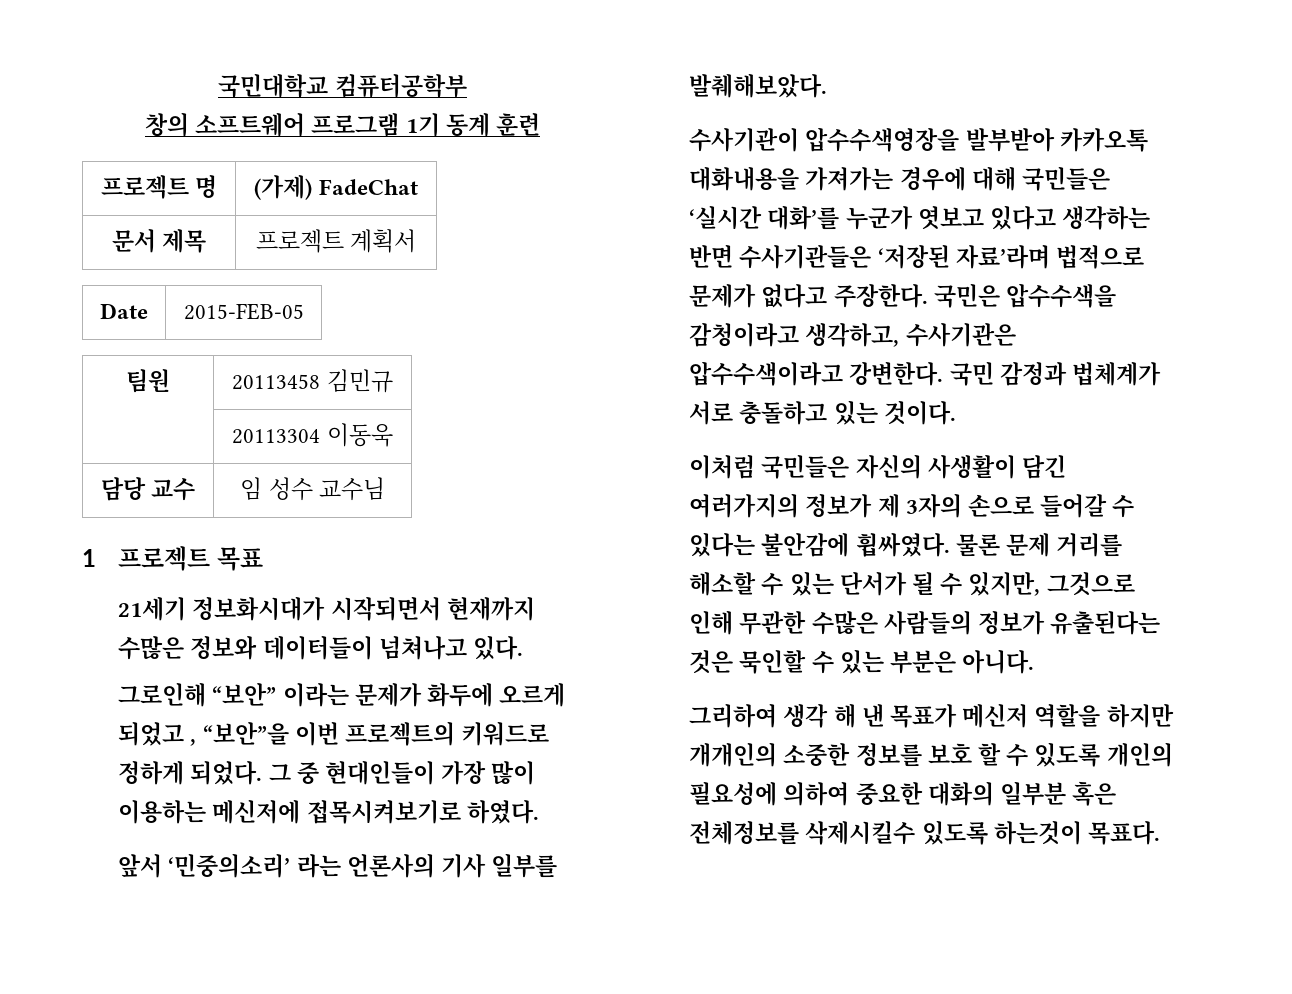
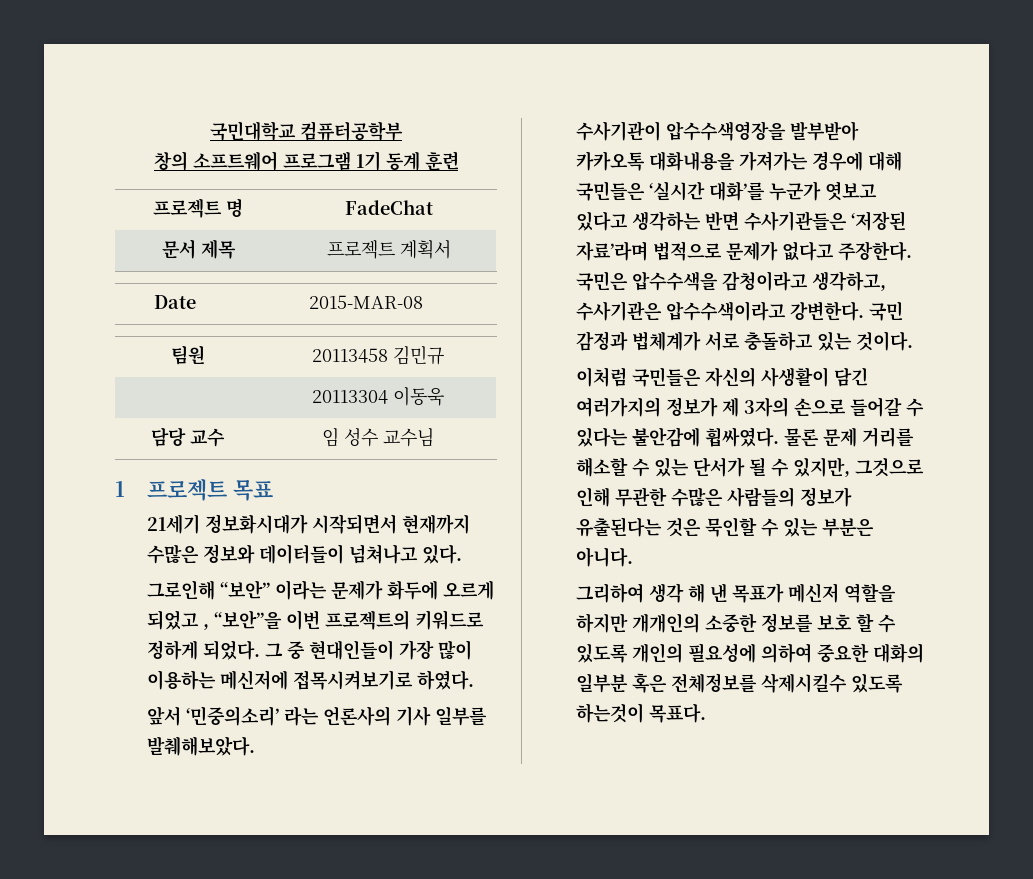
- 프로젝트 명 | (가제) FadeChat
+ 프로젝트 명 | FadeChat
- Date | 2015-FEB-05
+ Date | 2015-MAR-08

